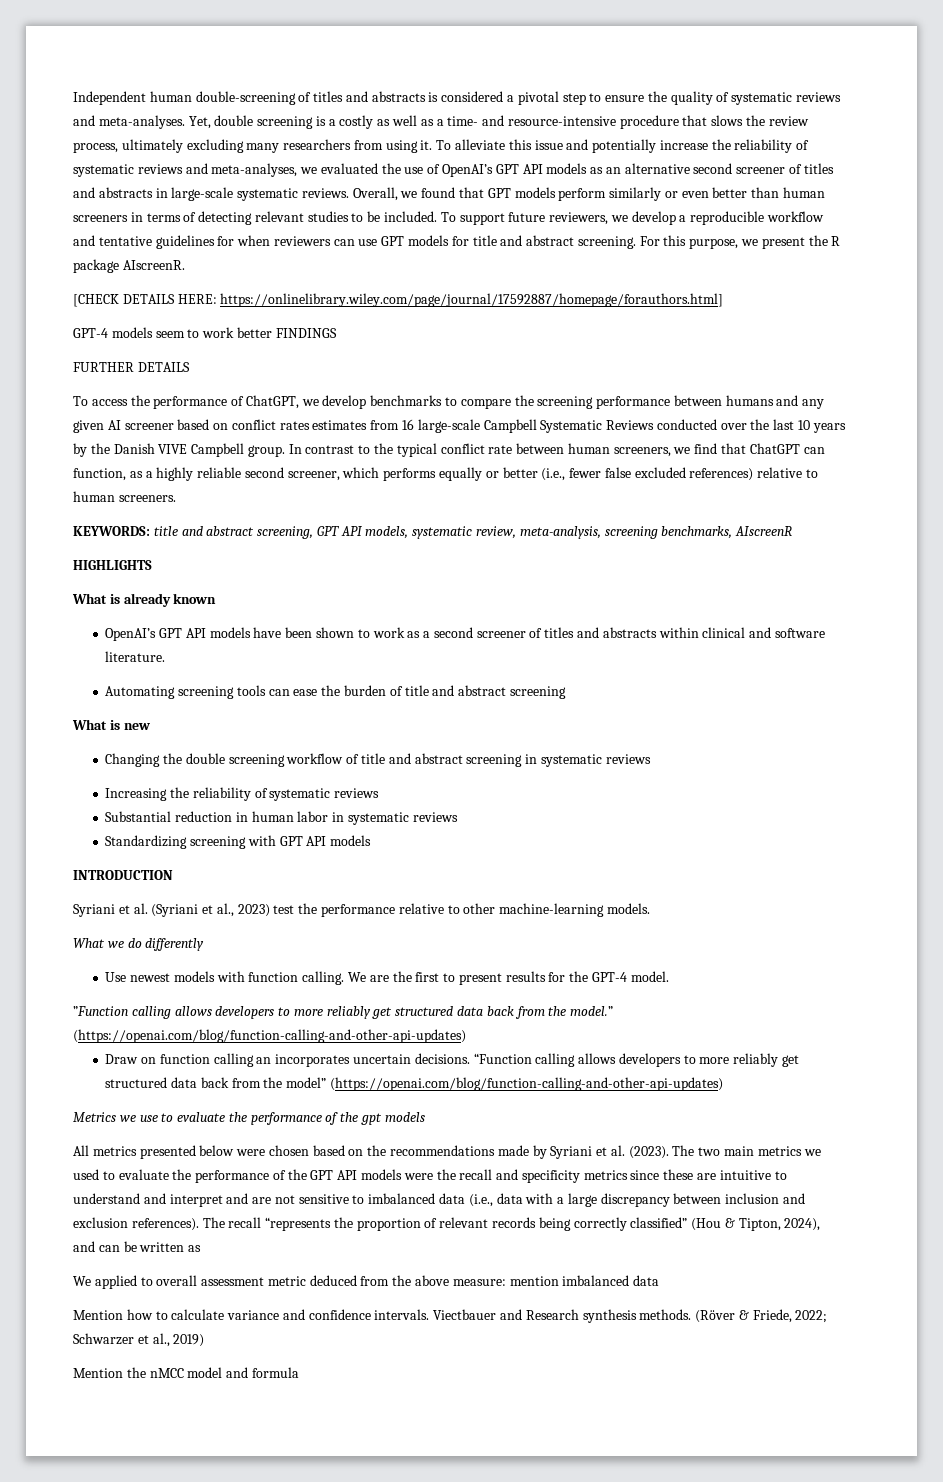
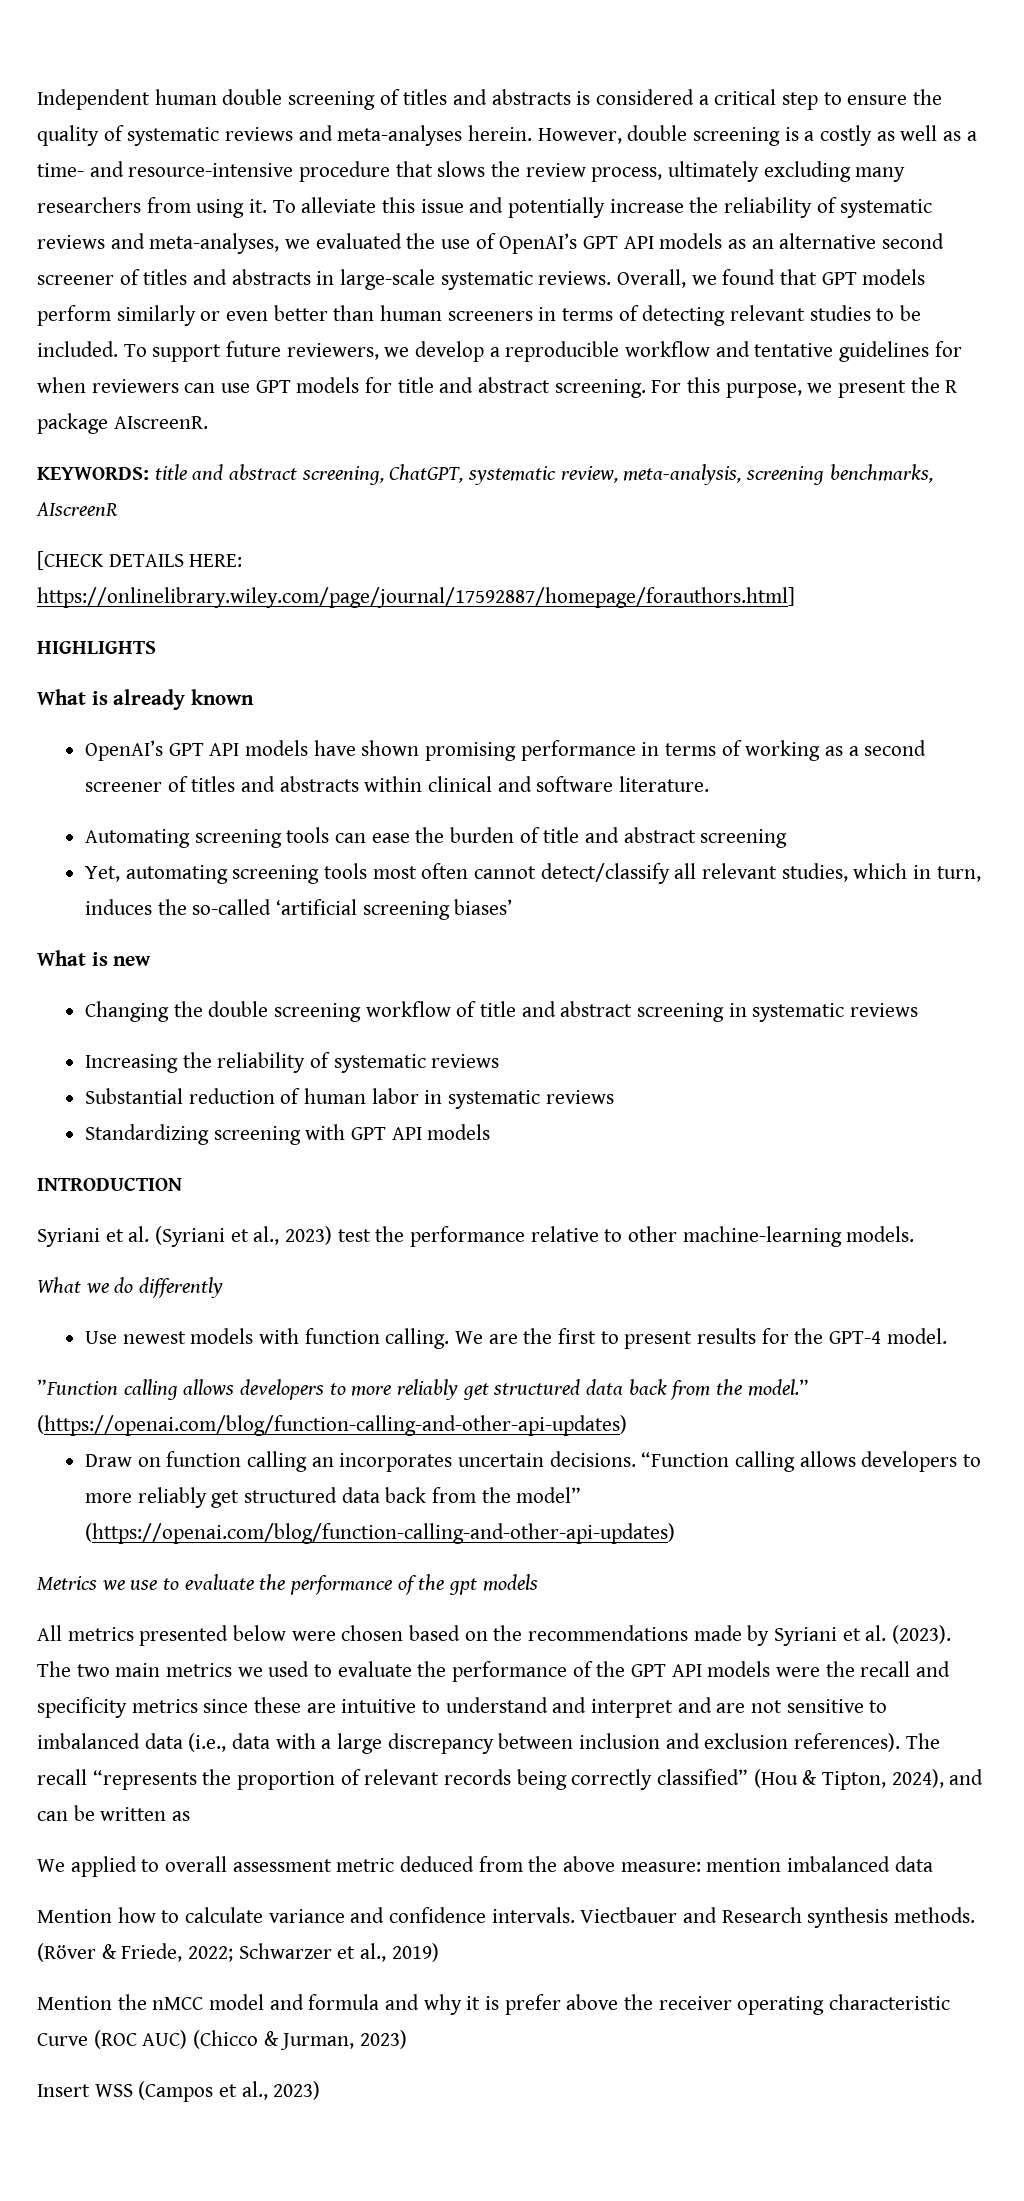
- Independent human double-screening of titles and abstracts is considered a pivotal step to ensure the quality of systematic reviews and meta-analyses. Yet, double screening is a costly as well as a time- and resource-intensive procedure that slows the review process, ultimately excluding many researchers from using it.
+ Independent human double screening of titles and abstracts is considered a critical step to ensure the quality of systematic reviews and meta-analyses herein. However, double screening is a costly as well as a time- and resource-intensive procedure that slows the review process, ultimately excluding many researchers from using it.
- [CHECK DETAILS HERE: https://onlinelibrary.wiley.com/page/journal/17592887/homepage/forauthors.html]
- GPT-4 models seem to work better FINDINGS
- FURTHER DETAILS
- To access the performance of ChatGPT, we develop benchmarks to compare the screening performance between humans and any given AI screener based on conflict rates estimates from 16 large-scale Campbell Systematic Reviews conducted over the last 10 years by the Danish VIVE Campbell group. In contrast to the typical conflict rate between human screeners, we find that ChatGPT can function, as a highly reliable second screener, which performs equally or better (i.e., fewer false excluded references) relative to human screeners.
- KEYWORDS: title and abstract screening, GPT API models, systematic review, meta-analysis, screening benchmarks, AIscreenR
+ KEYWORDS: title and abstract screening, ChatGPT, systematic review, meta-analysis, screening benchmarks, AIscreenR
+ [CHECK DETAILS HERE: https://onlinelibrary.wiley.com/page/journal/17592887/homepage/forauthors.html]
- OpenAI’s GPT API models have been shown to work as a second screener of titles and abstracts within clinical and software literature.
+ OpenAI’s GPT API models have shown promising performance in terms of working as a second screener of titles and abstracts within clinical and software literature.
+ Yet, automating screening tools most often cannot detect/classify all relevant studies, which in turn, induces the so-called ‘artificial screening biases’
- Substantial reduction in human labor in systematic reviews
+ Substantial reduction of human labor in systematic reviews
- Mention the nMCC model and formula
+ Mention the nMCC model and formula and why it is prefer above the receiver operating characteristic Curve (ROC AUC) (Chicco & Jurman, 2023)
+ Insert WSS (Campos et al., 2023)

